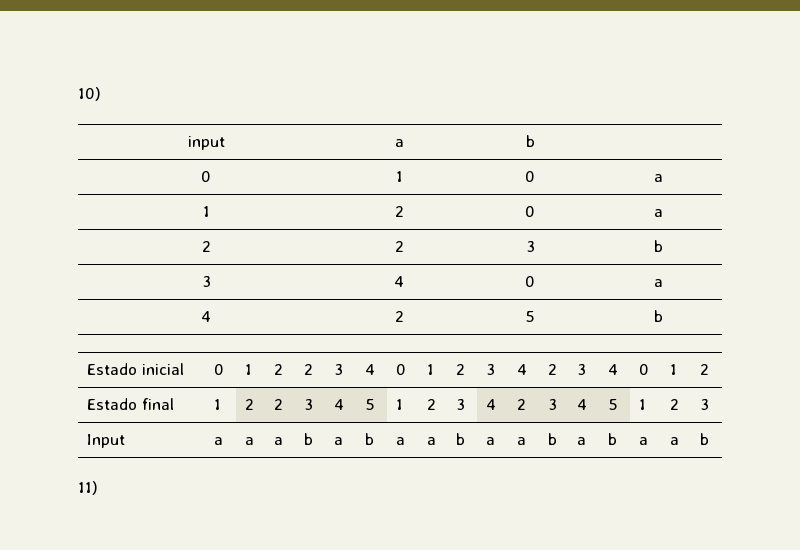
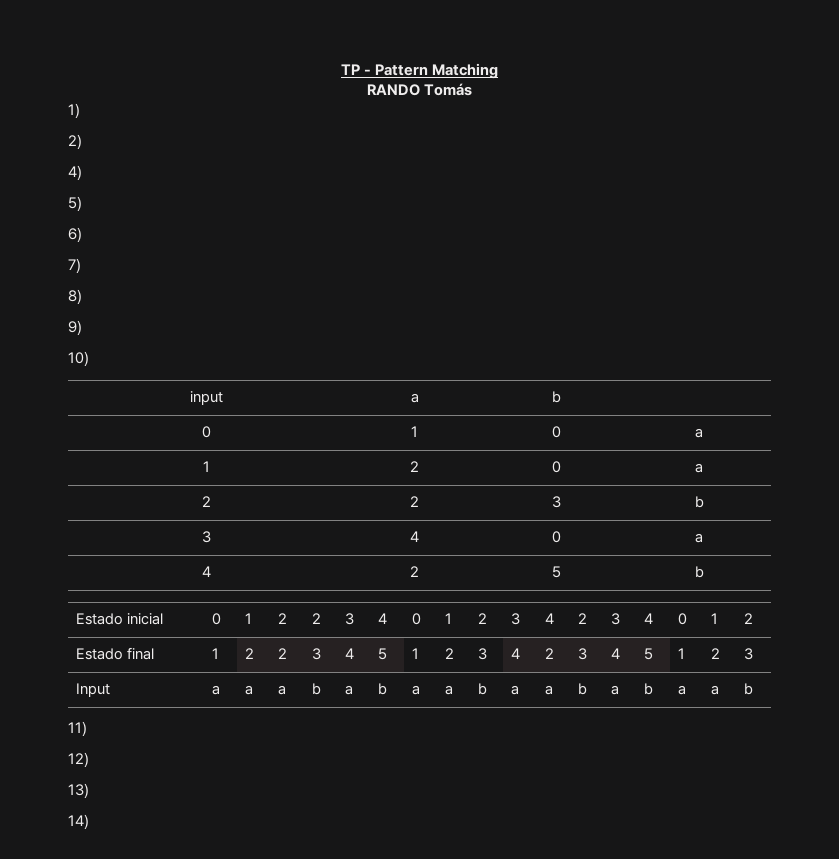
+ TP - Pattern Matching
+ RANDO Tomás
+ 1)
+ 2)
+ 4)
+ 5)
+ 6)
+ 7)
+ 8)
+ 9)
+ 12)
+ 13)
+ 14)

